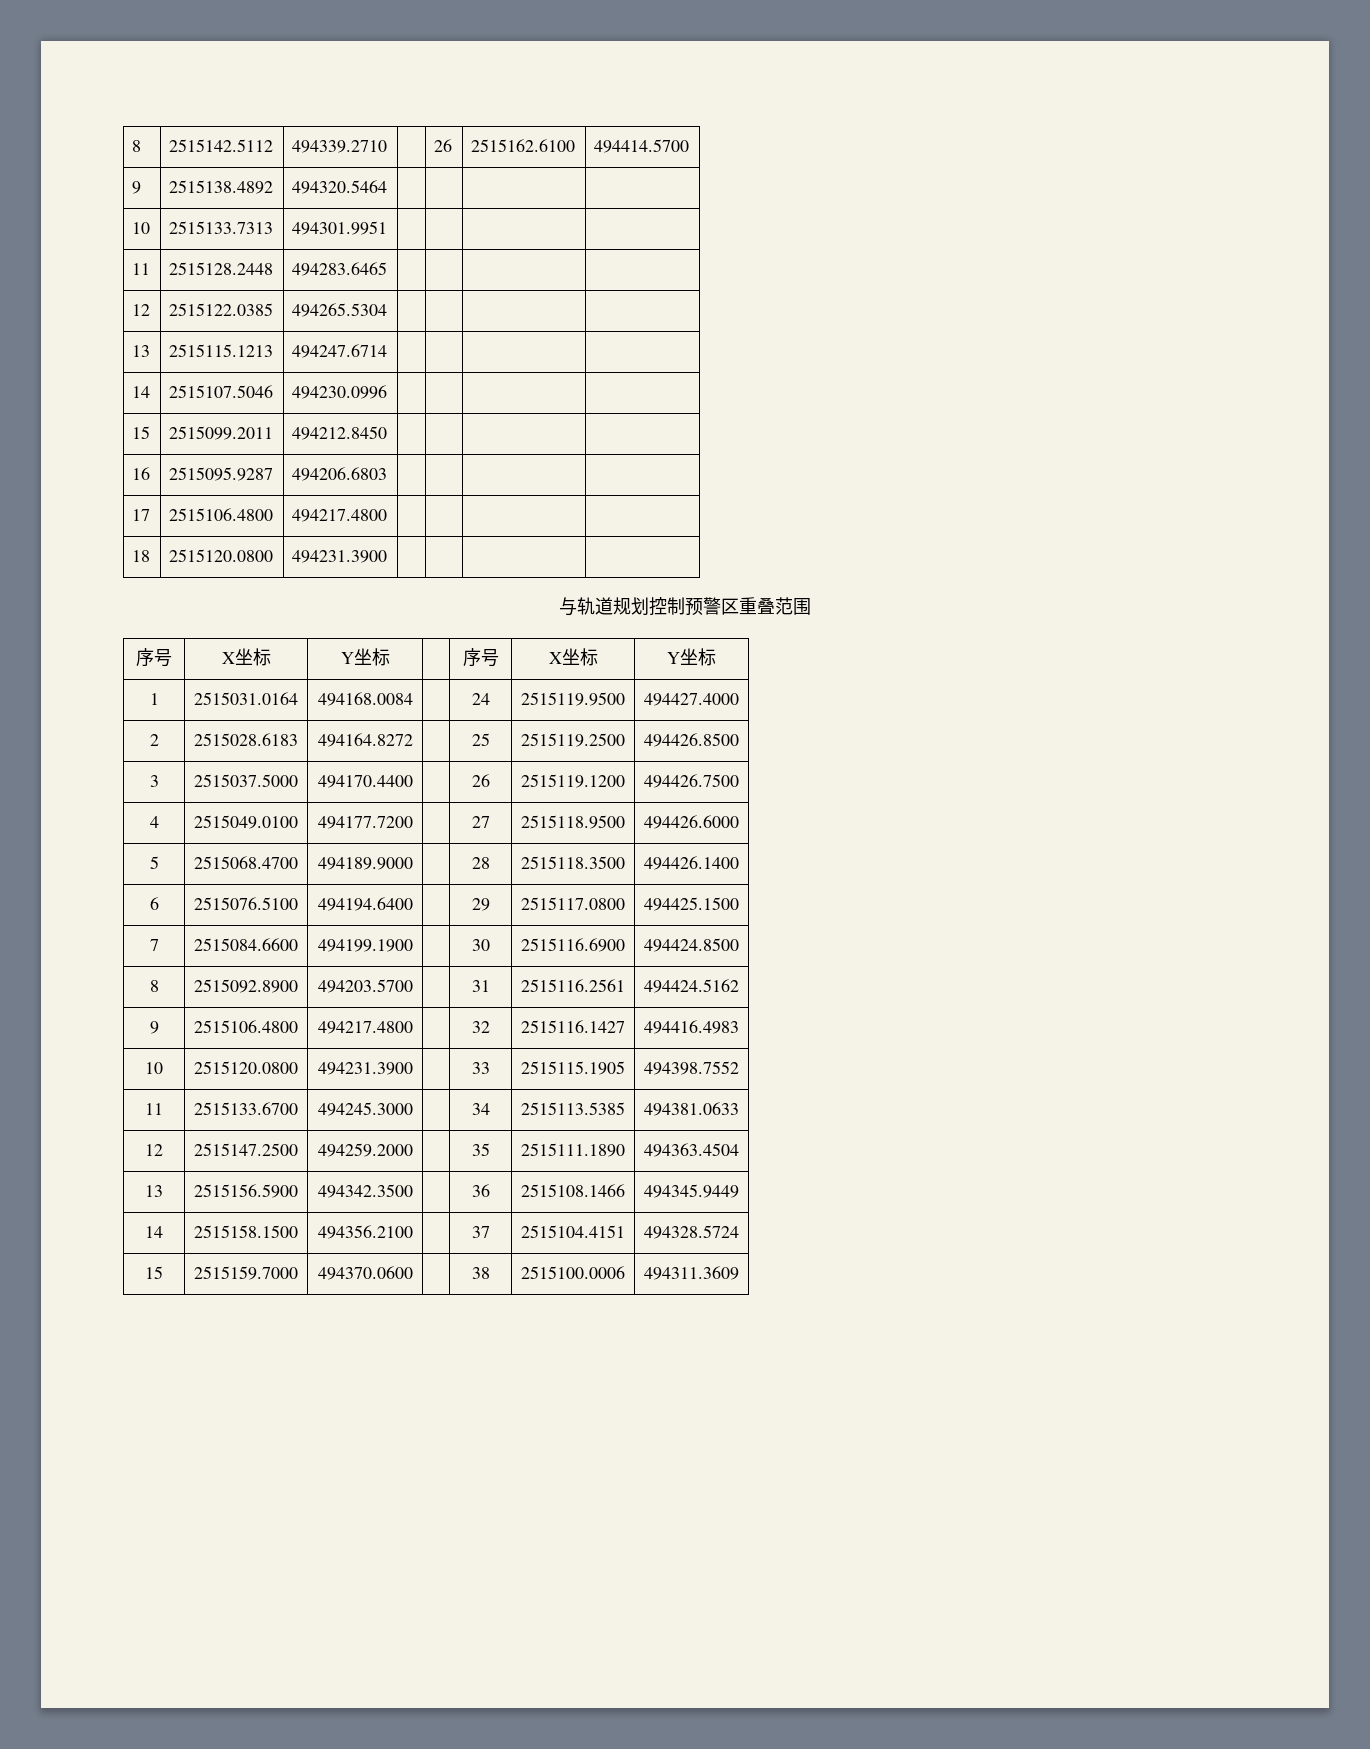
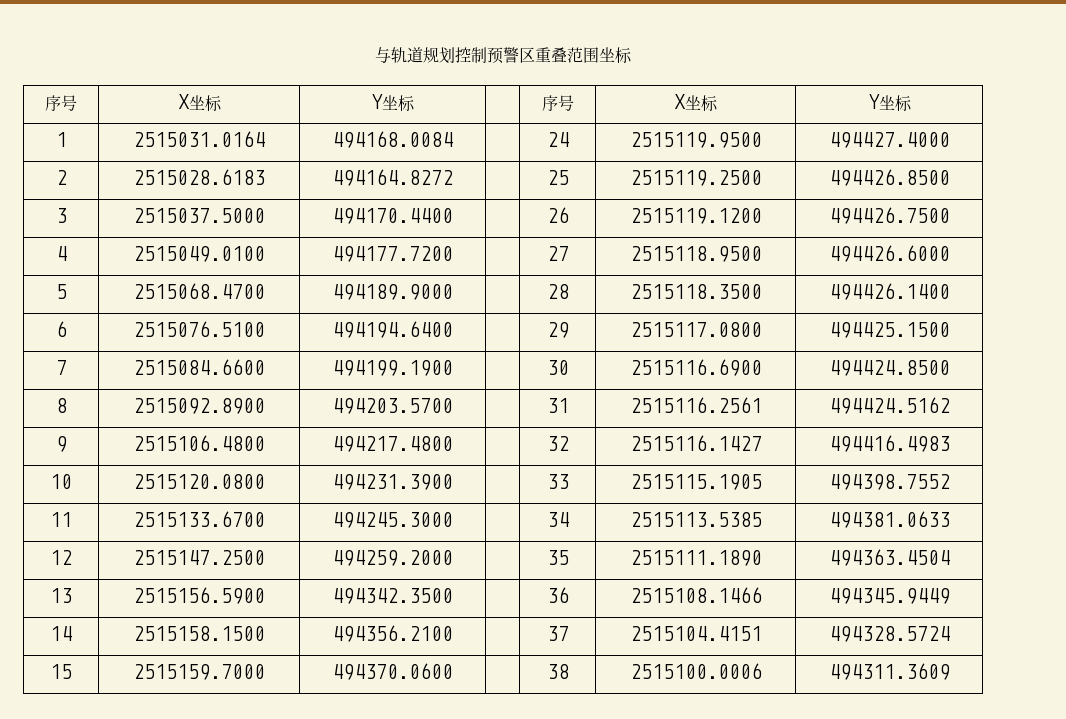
- 8 | 2515142.5112 | 494339.2710 | | 26 | 2515162.6100 | 494414.5700
- 9 | 2515138.4892 | 494320.5464 | | | |
- 10 | 2515133.7313 | 494301.9951 | | | |
- 11 | 2515128.2448 | 494283.6465 | | | |
- 12 | 2515122.0385 | 494265.5304 | | | |
- 13 | 2515115.1213 | 494247.6714 | | | |
- 14 | 2515107.5046 | 494230.0996 | | | |
- 15 | 2515099.2011 | 494212.8450 | | | |
- 16 | 2515095.9287 | 494206.6803 | | | |
- 17 | 2515106.4800 | 494217.4800 | | | |
- 18 | 2515120.0800 | 494231.3900 | | | |
- 与轨道规划控制预警区重叠范围
+ 与轨道规划控制预警区重叠范围坐标

